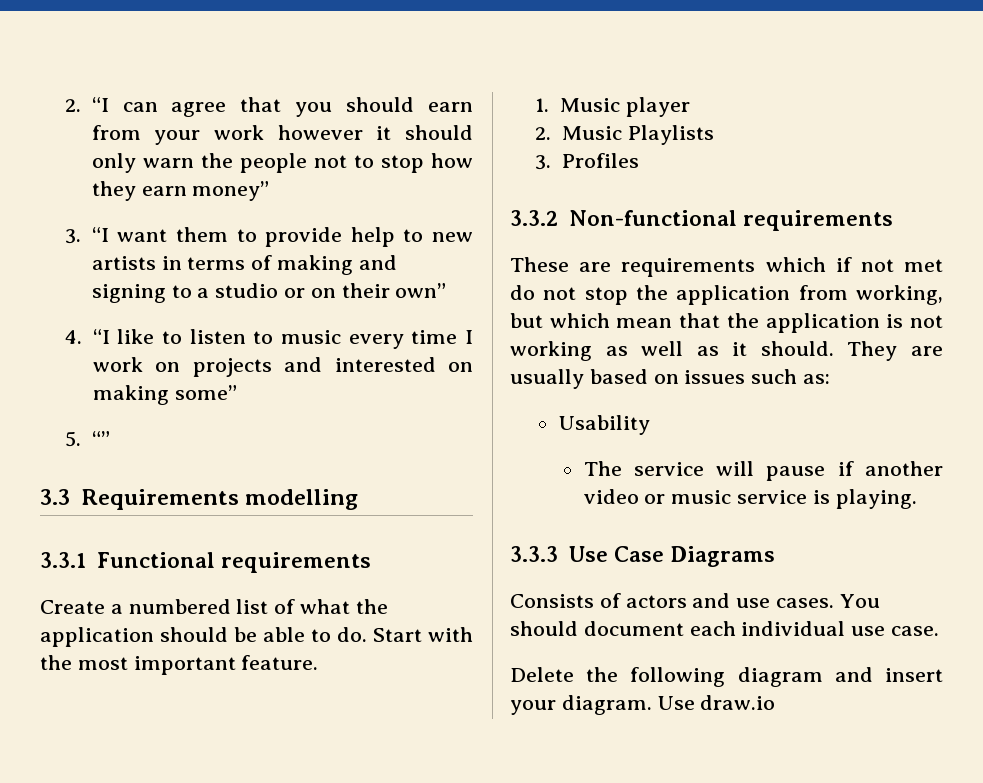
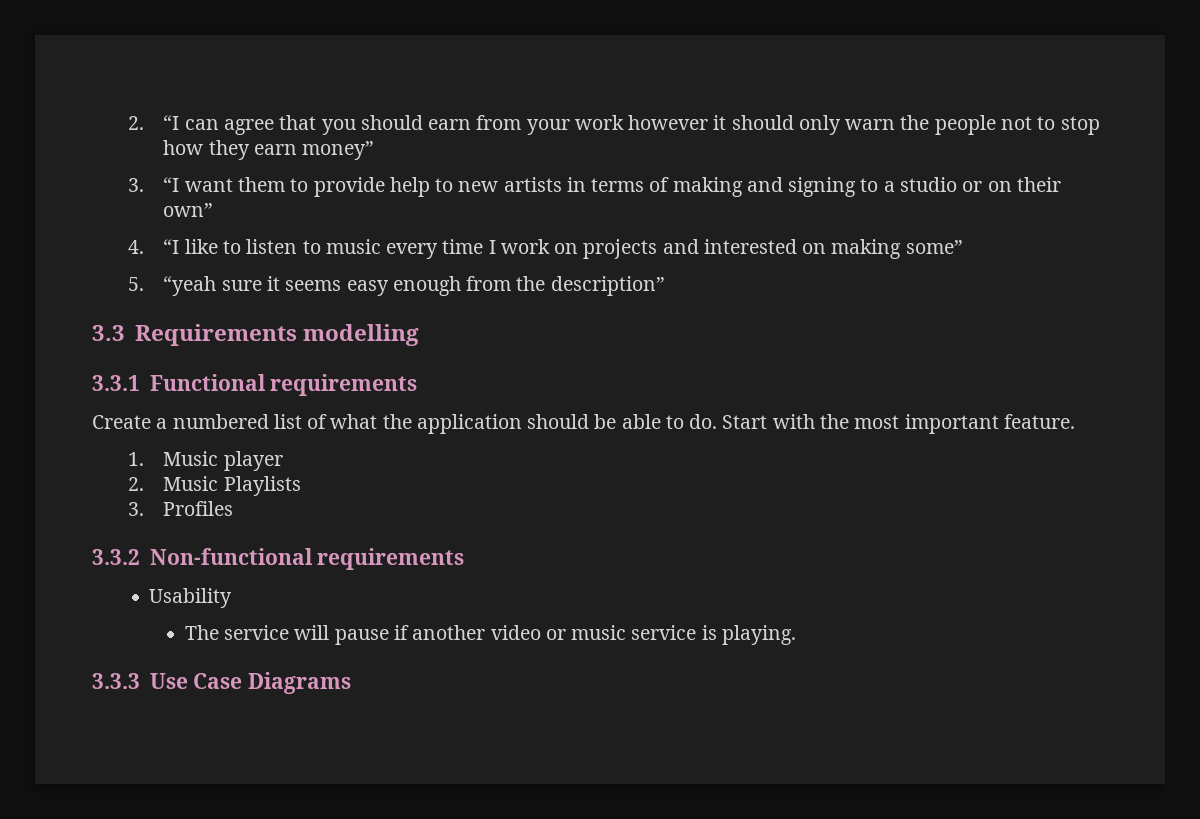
- 5. “”
+ 5. “yeah sure it seems easy enough from the description”
- These are requirements which if not met do not stop the application from working, but which mean that the application is not working as well as it should. They are usually based on issues such as:
- Consists of actors and use cases. You should document each individual use case.
- Delete the following diagram and insert your diagram. Use draw.io

